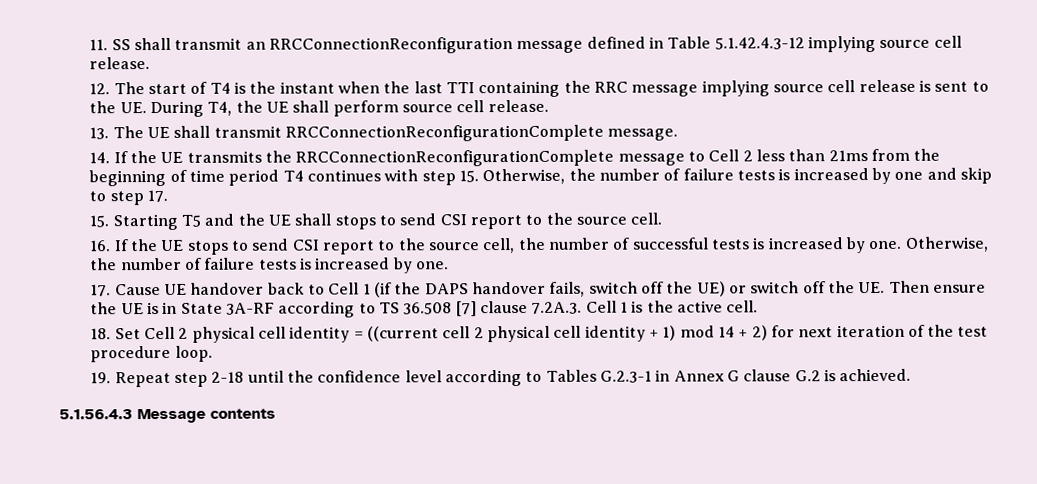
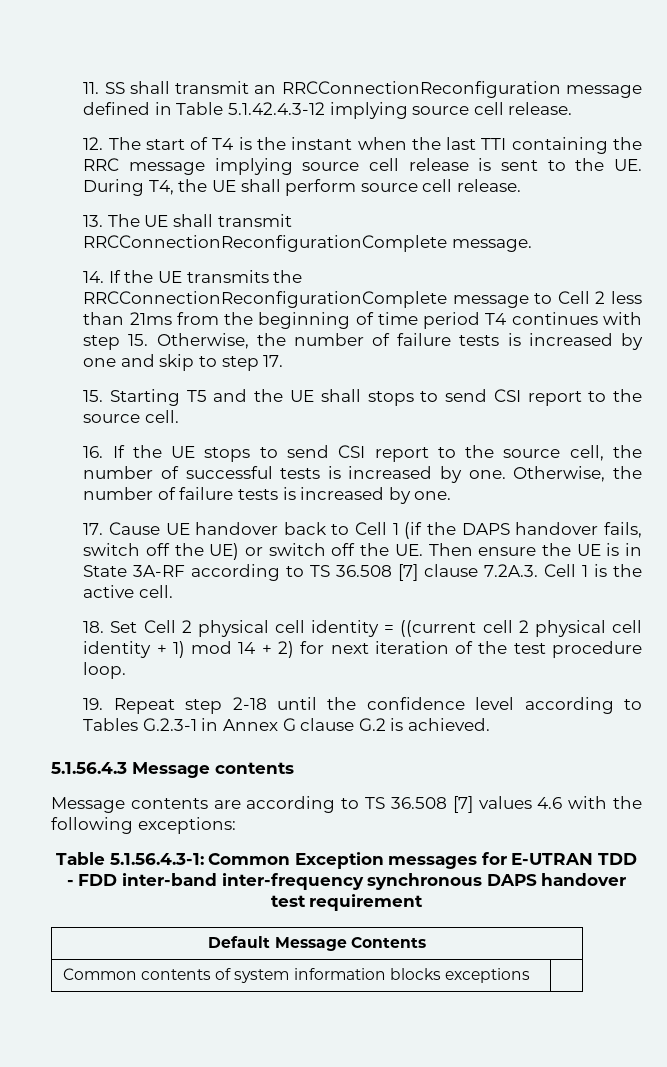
+ Message contents are according to TS 36.508 [7] values 4.6 with the following exceptions:
+ Table 5.1.56.4.3-1: Common Exception messages for E-UTRAN TDD - FDD inter-band inter-frequency synchronous DAPS handover test requirement
+ Default Message Contents
+ Common contents of system information blocks exceptions |

